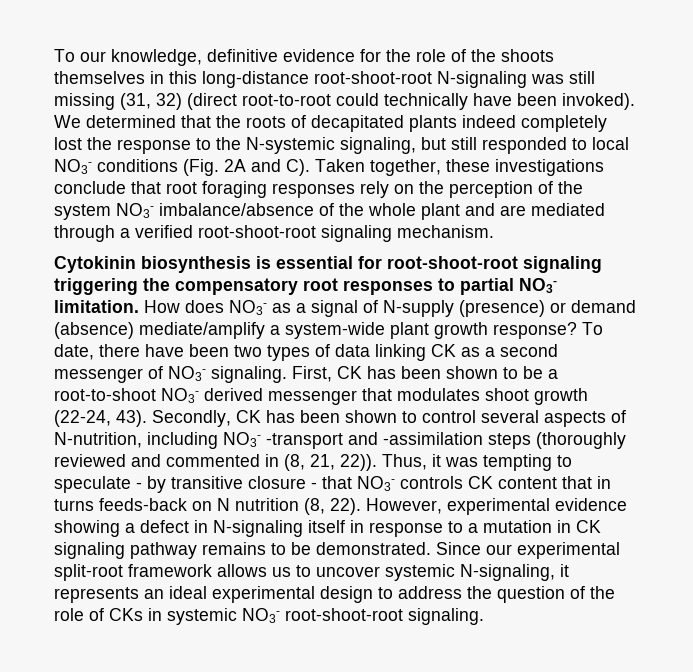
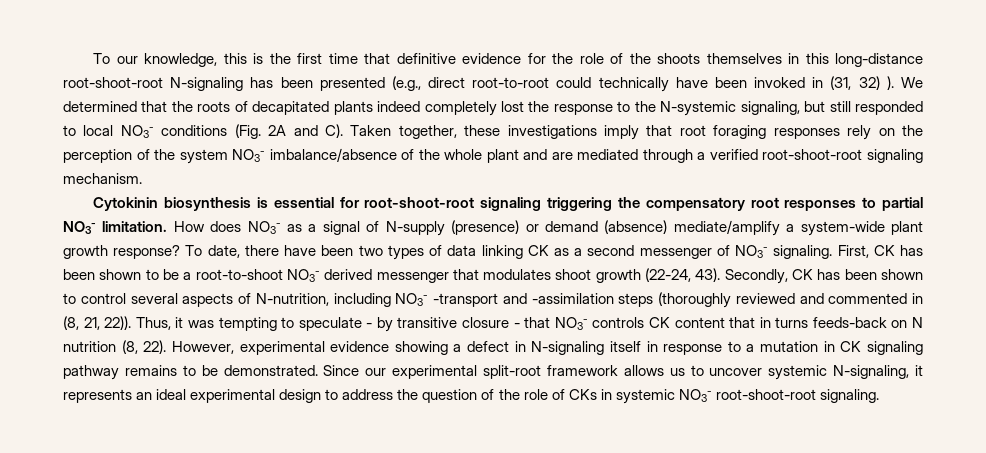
- To our knowledge, definitive evidence for the role of the shoots themselves in this long-distance root-shoot-root N-signaling was still missing (31, 32) (direct root-to-root could technically have been invoked).
+ To our knowledge, this is the first time that definitive evidence for the role of the shoots themselves in this long-distance root-shoot-root N-signaling has been presented (e.g., direct root-to-root could technically have been invoked in (31, 32) ).
- We determined that the roots of decapitated plants indeed completely lost the response to the N-systemic signaling, but still responded to local NO3- conditions (Fig. 2A and C). Taken together, these investigations conclude that root foraging responses rely on the perception of the system NO3- imbalance/absence of the whole plant and are mediated through a verified root-shoot-root signaling mechanism.
+ We determined that the roots of decapitated plants indeed completely lost the response to the N-systemic signaling, but still responded to local NO3- conditions (Fig. 2A and C). Taken together, these investigations imply that root foraging responses rely on the perception of the system NO3- imbalance/absence of the whole plant and are mediated through a verified root-shoot-root signaling mechanism.

